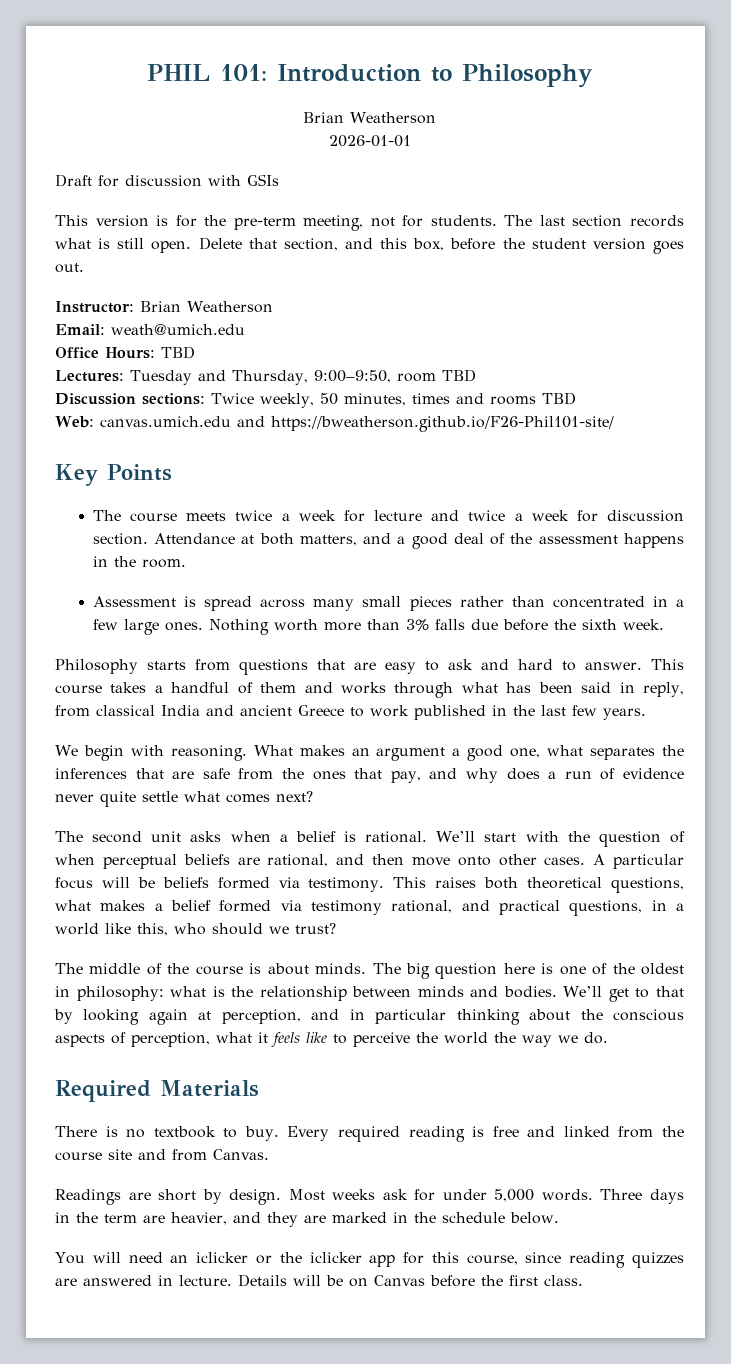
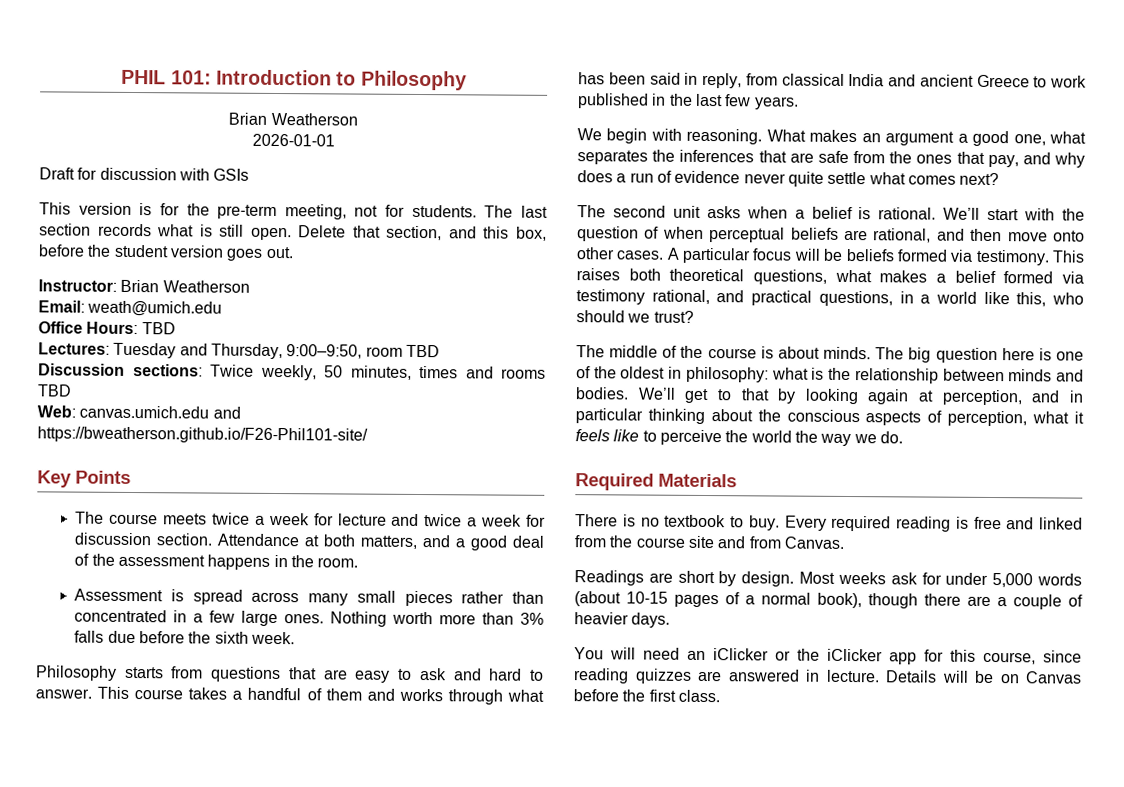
- Most weeks ask for under 5,000 words. Three days in the term are heavier, and they are marked in the schedule below.
+ Most weeks ask for under 5,000 words (about 10-15 pages of a normal book), though there are a couple of heavier days.
- You will need an iclicker or the iclicker app for this course, since reading quizzes are answered in lecture.
+ You will need an iClicker or the iClicker app for this course, since reading quizzes are answered in lecture.

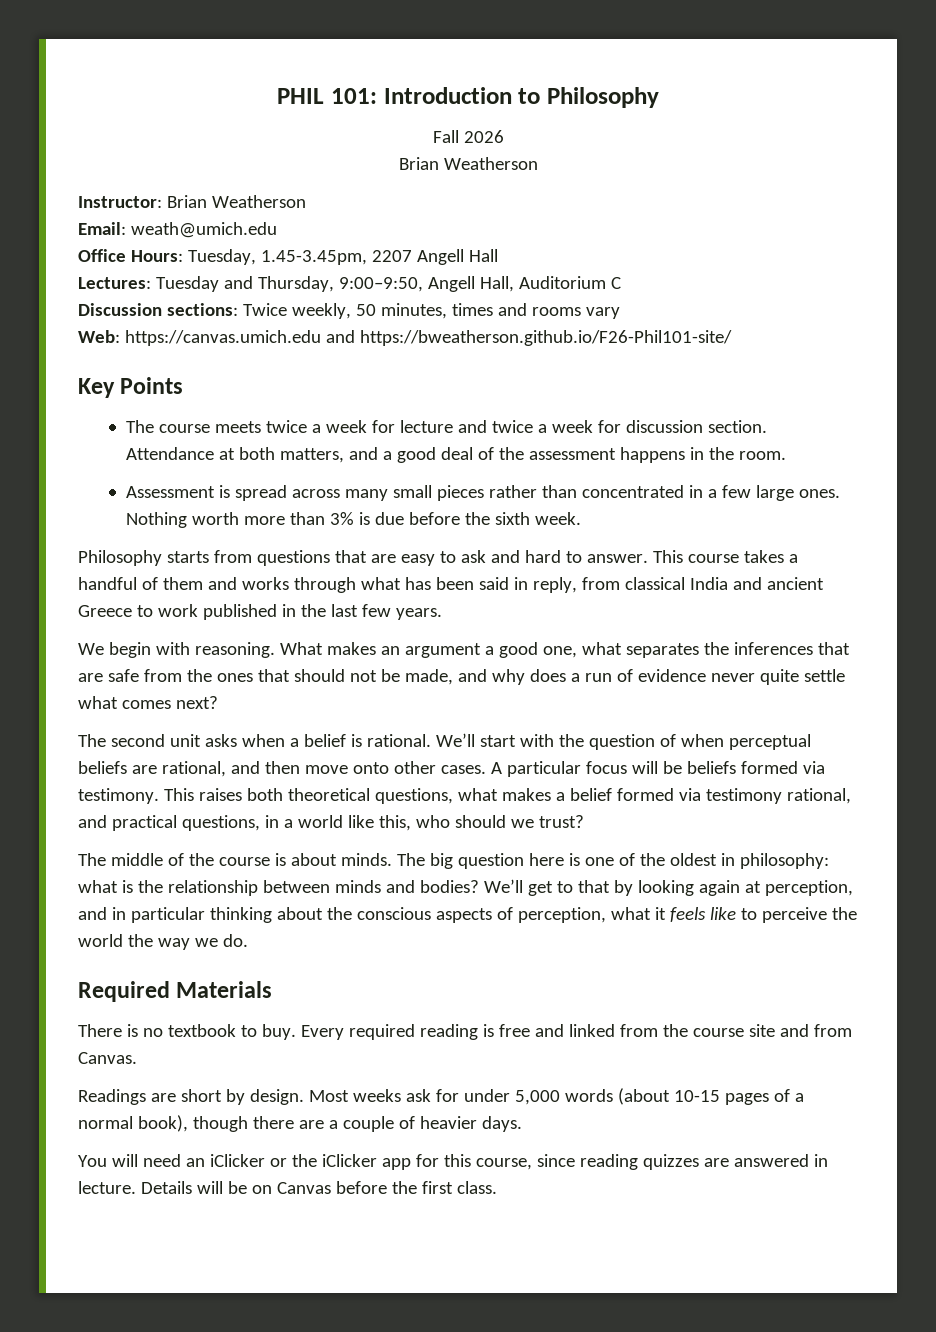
  PHIL 101: Introduction to Philosophy
+ Fall 2026
  Brian Weatherson
- 2026-01-01
- Draft for discussion with GSIs
- This version is for the pre-term meeting, not for students. The last section records what is still open. Delete that section, and this box, before the student version goes out.
- Office Hours: TBD
+ Office Hours: Tuesday, 1.45-3.45pm, 2207 Angell Hall
- Lectures: Tuesday and Thursday, 9:00–9:50, room TBD
+ Lectures: Tuesday and Thursday, 9:00–9:50, Angell Hall, Auditorium C
- Discussion sections: Twice weekly, 50 minutes, times and rooms TBD
+ Discussion sections: Twice weekly, 50 minutes, times and rooms vary
- Web: canvas.umich.edu and https://bweatherson.github.io/F26-Phil101-site/
+ Web: https://canvas.umich.edu and https://bweatherson.github.io/F26-Phil101-site/
- Nothing worth more than 3% falls due before the sixth week.
+ Nothing worth more than 3% is due before the sixth week.
- What makes an argument a good one, what separates the inferences that are safe from the ones that pay, and why does a run of evidence never quite settle what comes next?
+ What makes an argument a good one, what separates the inferences that are safe from the ones that should not be made, and why does a run of evidence never quite settle what comes next?
- The big question here is one of the oldest in philosophy: what is the relationship between minds and bodies.
+ The big question here is one of the oldest in philosophy: what is the relationship between minds and bodies?

